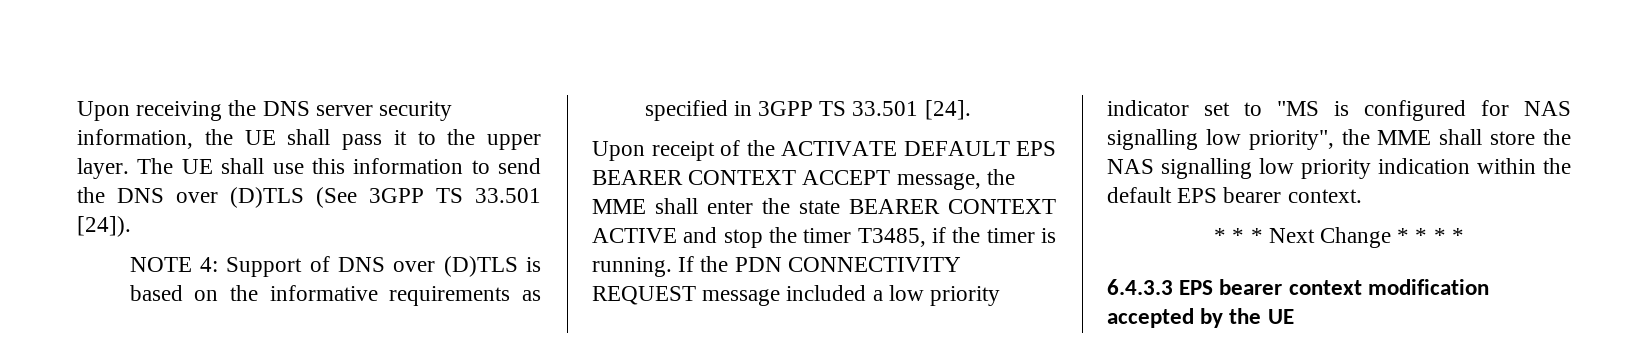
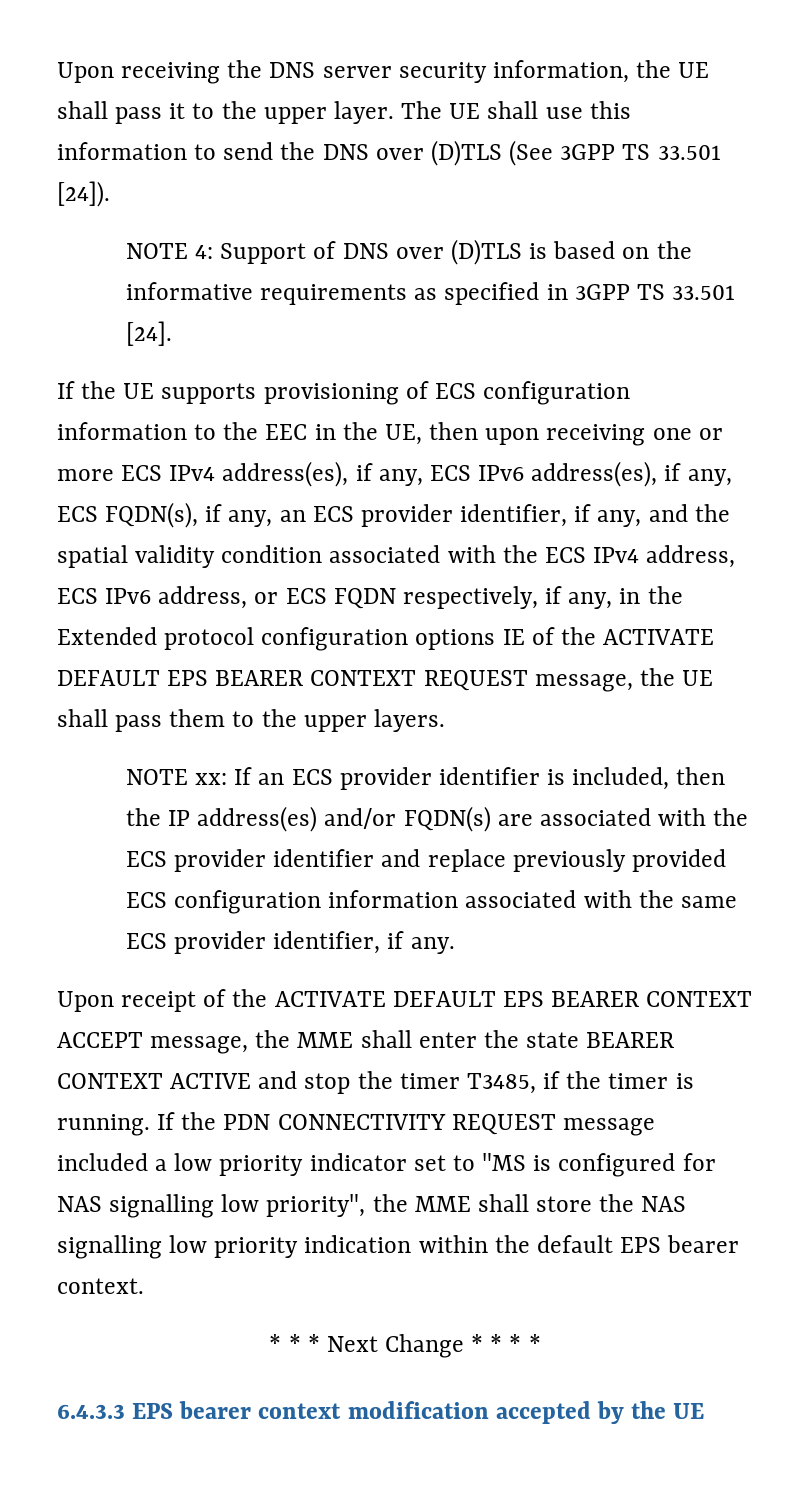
+ If the UE supports provisioning of ECS configuration information to the EEC in the UE, then upon receiving one or more ECS IPv4 address(es), if any, ECS IPv6 address(es), if any, ECS FQDN(s), if any, an ECS provider identifier, if any, and the spatial validity condition associated with the ECS IPv4 address, ECS IPv6 address, or ECS FQDN respectively, if any, in the Extended protocol configuration options IE of the ACTIVATE DEFAULT EPS BEARER CONTEXT REQUEST message, the UE shall pass them to the upper layers.
+ NOTE xx: If an ECS provider identifier is included, then the IP address(es) and/or FQDN(s) are associated with the ECS provider identifier and replace previously provided ECS configuration information associated with the same ECS provider identifier, if any.

